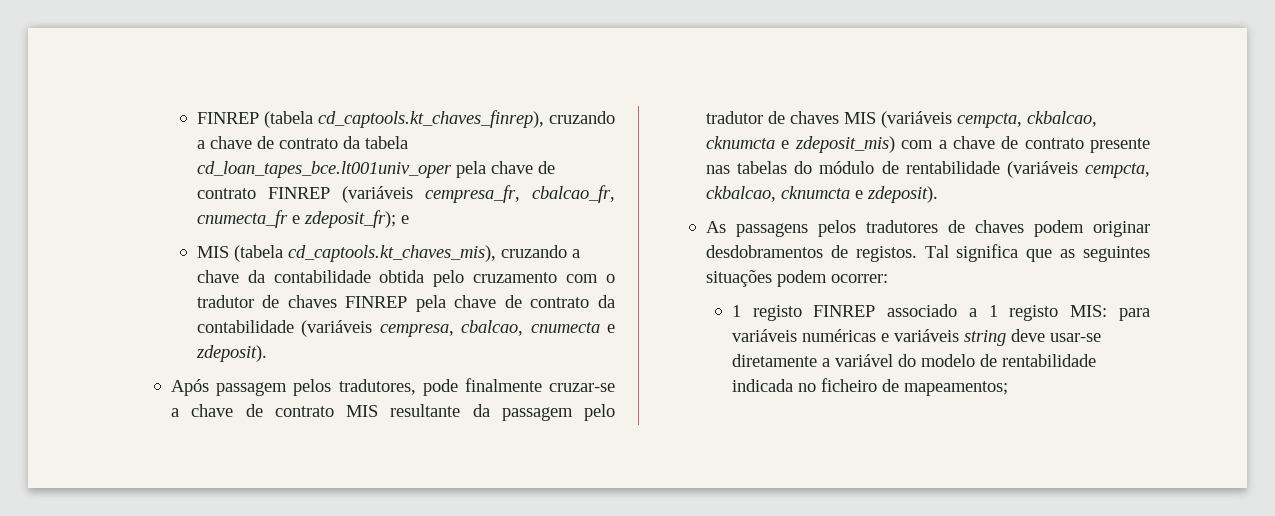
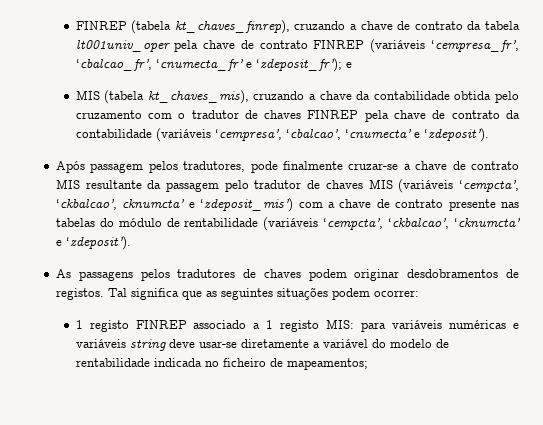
- FINREP (tabela cd_captools.kt_chaves_finrep), cruzando a chave de contrato da tabela cd_loan_tapes_bce.lt001univ_oper pela chave de contrato FINREP (variáveis cempresa_fr, cbalcao_fr, cnumecta_fr e zdeposit_fr); e
+ FINREP (tabela kt_chaves_finrep), cruzando a chave de contrato da tabela lt001univ_oper pela chave de contrato FINREP (variáveis ‘cempresa_fr’, ‘cbalcao_fr’, ‘cnumecta_fr’ e ‘zdeposit_fr’); e
- MIS (tabela cd_captools.kt_chaves_mis), cruzando a chave da contabilidade obtida pelo cruzamento com o tradutor de chaves FINREP pela chave de contrato da contabilidade (variáveis cempresa, cbalcao, cnumecta e zdeposit).
+ MIS (tabela kt_chaves_mis), cruzando a chave da contabilidade obtida pelo cruzamento com o tradutor de chaves FINREP pela chave de contrato da contabilidade (variáveis ‘cempresa’, ‘cbalcao’, ‘cnumecta’ e ‘zdeposit’).
- Após passagem pelos tradutores, pode finalmente cruzar-se a chave de contrato MIS resultante da passagem pelo tradutor de chaves MIS (variáveis cempcta, ckbalcao, cknumcta e zdeposit_mis) com a chave de contrato presente nas tabelas do módulo de rentabilidade (variáveis cempcta, ckbalcao, cknumcta e zdeposit).
+ Após passagem pelos tradutores, pode finalmente cruzar-se a chave de contrato MIS resultante da passagem pelo tradutor de chaves MIS (variáveis ‘cempcta’, ‘ckbalcao’, cknumcta’ e ‘zdeposit_mis’) com a chave de contrato presente nas tabelas do módulo de rentabilidade (variáveis ‘cempcta’, ‘ckbalcao’, ‘cknumcta’ e ‘zdeposit’).

